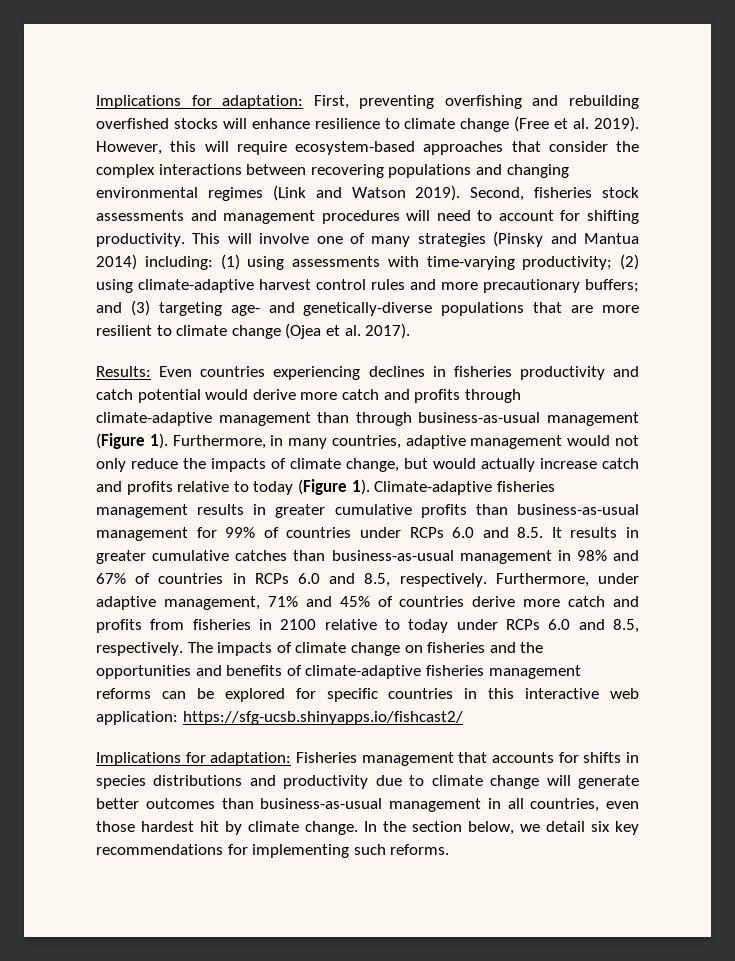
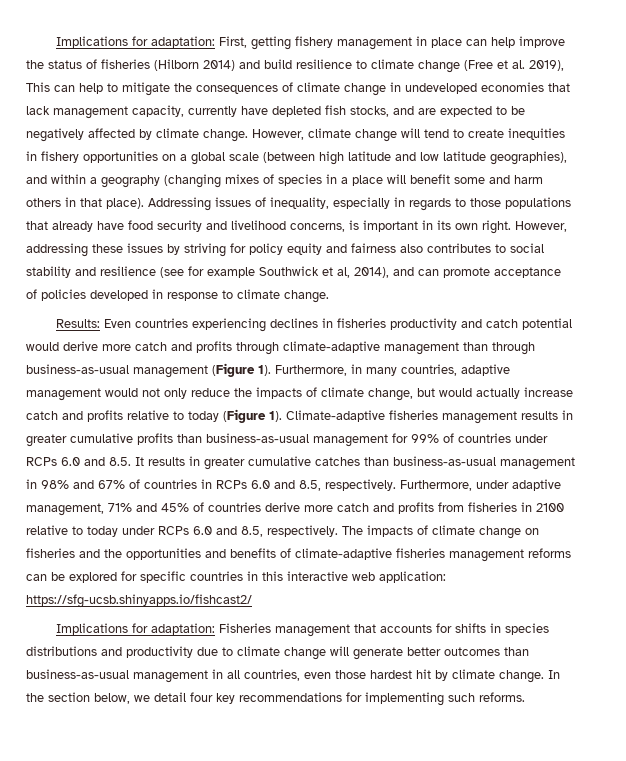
- Implications for adaptation: First, preventing overfishing and rebuilding overfished stocks will enhance resilience to climate change (Free et al. 2019). However, this will require ecosystem-based approaches that consider the complex interactions between recovering populations and changing environmental regimes (Link and Watson 2019). Second, fisheries stock assessments and management procedures will need to account for shifting productivity. This will involve one of many strategies (Pinsky and Mantua 2014) including: (1) using assessments with time-varying productivity; (2) using climate-adaptive harvest control rules and more precautionary buffers; and (3) targeting age- and genetically-diverse populations that are more resilient to climate change (Ojea et al. 2017).
+ Implications for adaptation: First, getting fishery management in place can help improve the status of fisheries (Hilborn 2014) and build resilience to climate change (Free et al. 2019), This can help to mitigate the consequences of climate change in undeveloped economies that lack management capacity, currently have depleted fish stocks, and are expected to be negatively affected by climate change. However, climate change will tend to create inequities in fishery opportunities on a global scale (between high latitude and low latitude geographies), and within a geography (changing mixes of species in a place will benefit some and harm others in that place). Addressing issues of inequality, especially in regards to those populations that already have food security and livelihood concerns, is important in its own right. However, addressing these issues by striving for policy equity and fairness also contributes to social stability and resilience (see for example Southwick et al, 2014), and can promote acceptance of policies developed in response to climate change.
- In the section below, we detail six key recommendations for implementing such reforms.
+ In the section below, we detail four key recommendations for implementing such reforms.

